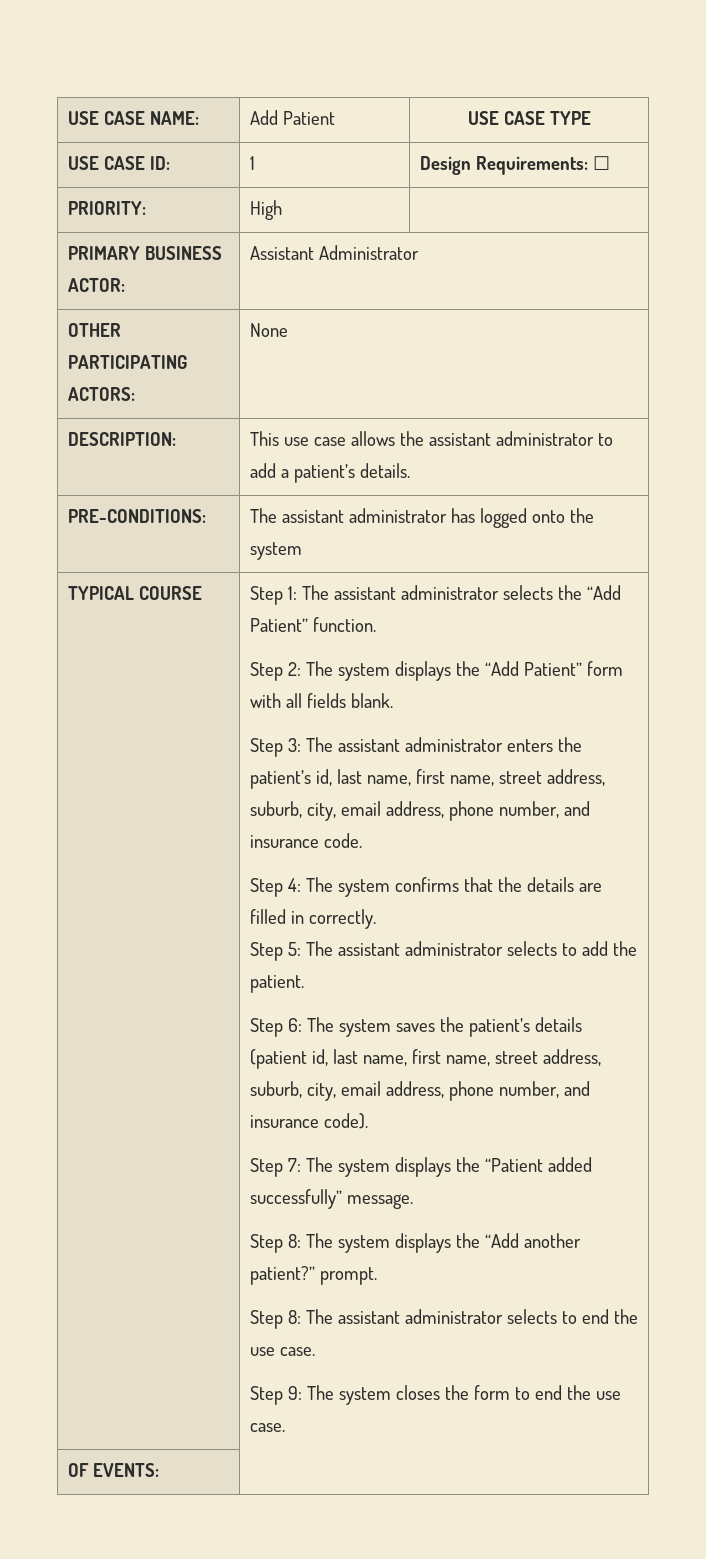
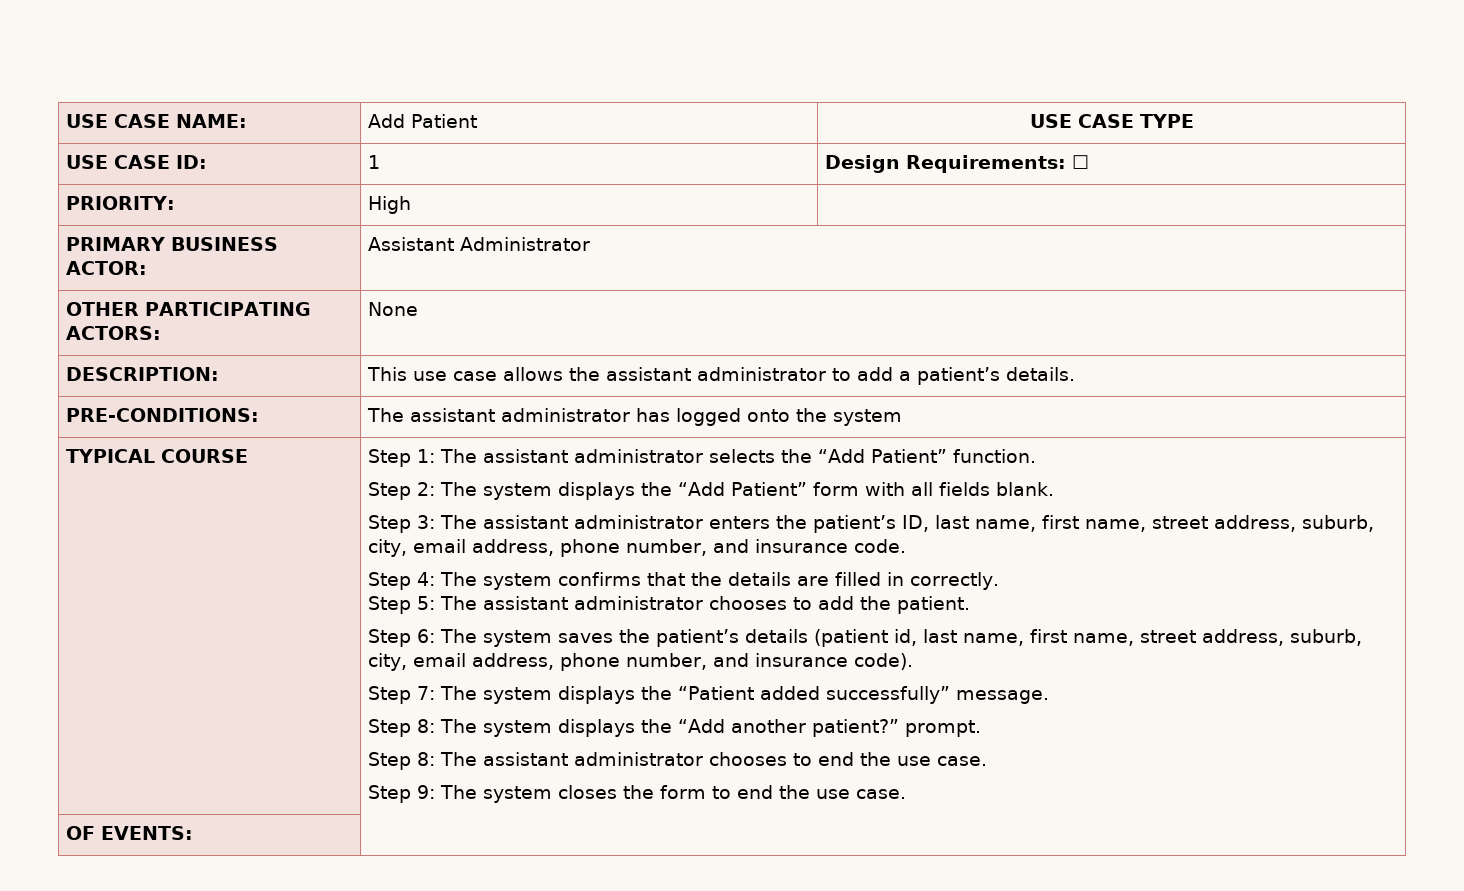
- Step 3: The assistant administrator enters the patient’s id, last name, first name, street address, suburb, city, email address, phone number, and insurance code.
+ Step 3: The assistant administrator enters the patient’s ID, last name, first name, street address, suburb, city, email address, phone number, and insurance code.
- Step 5: The assistant administrator selects to add the patient.
+ Step 5: The assistant administrator chooses to add the patient.
- Step 8: The assistant administrator selects to end the use case.
+ Step 8: The assistant administrator chooses to end the use case.

